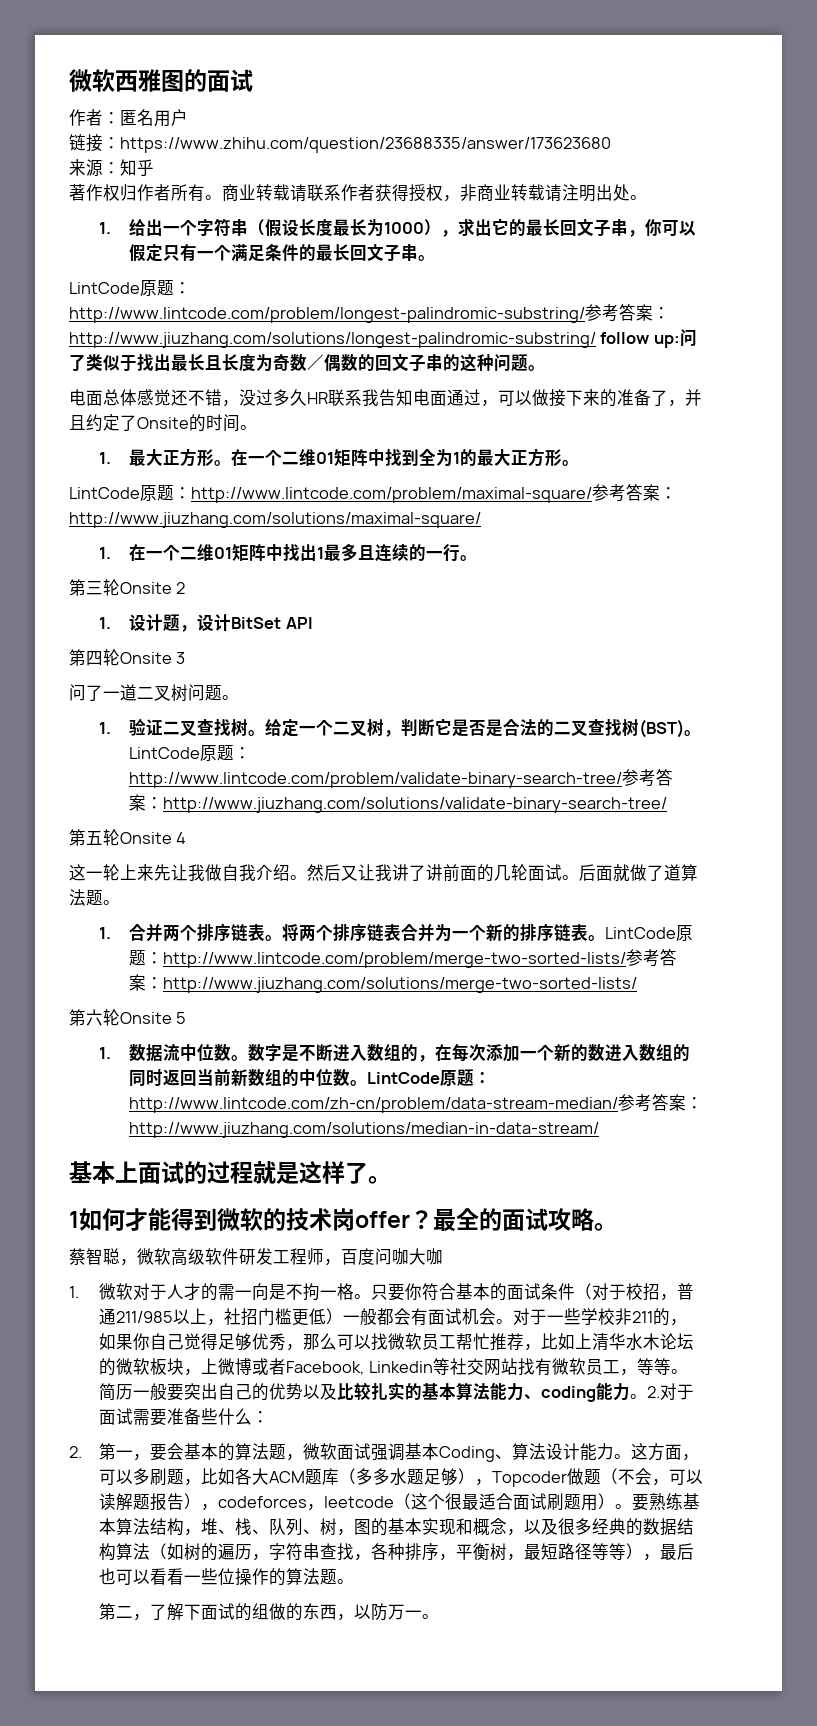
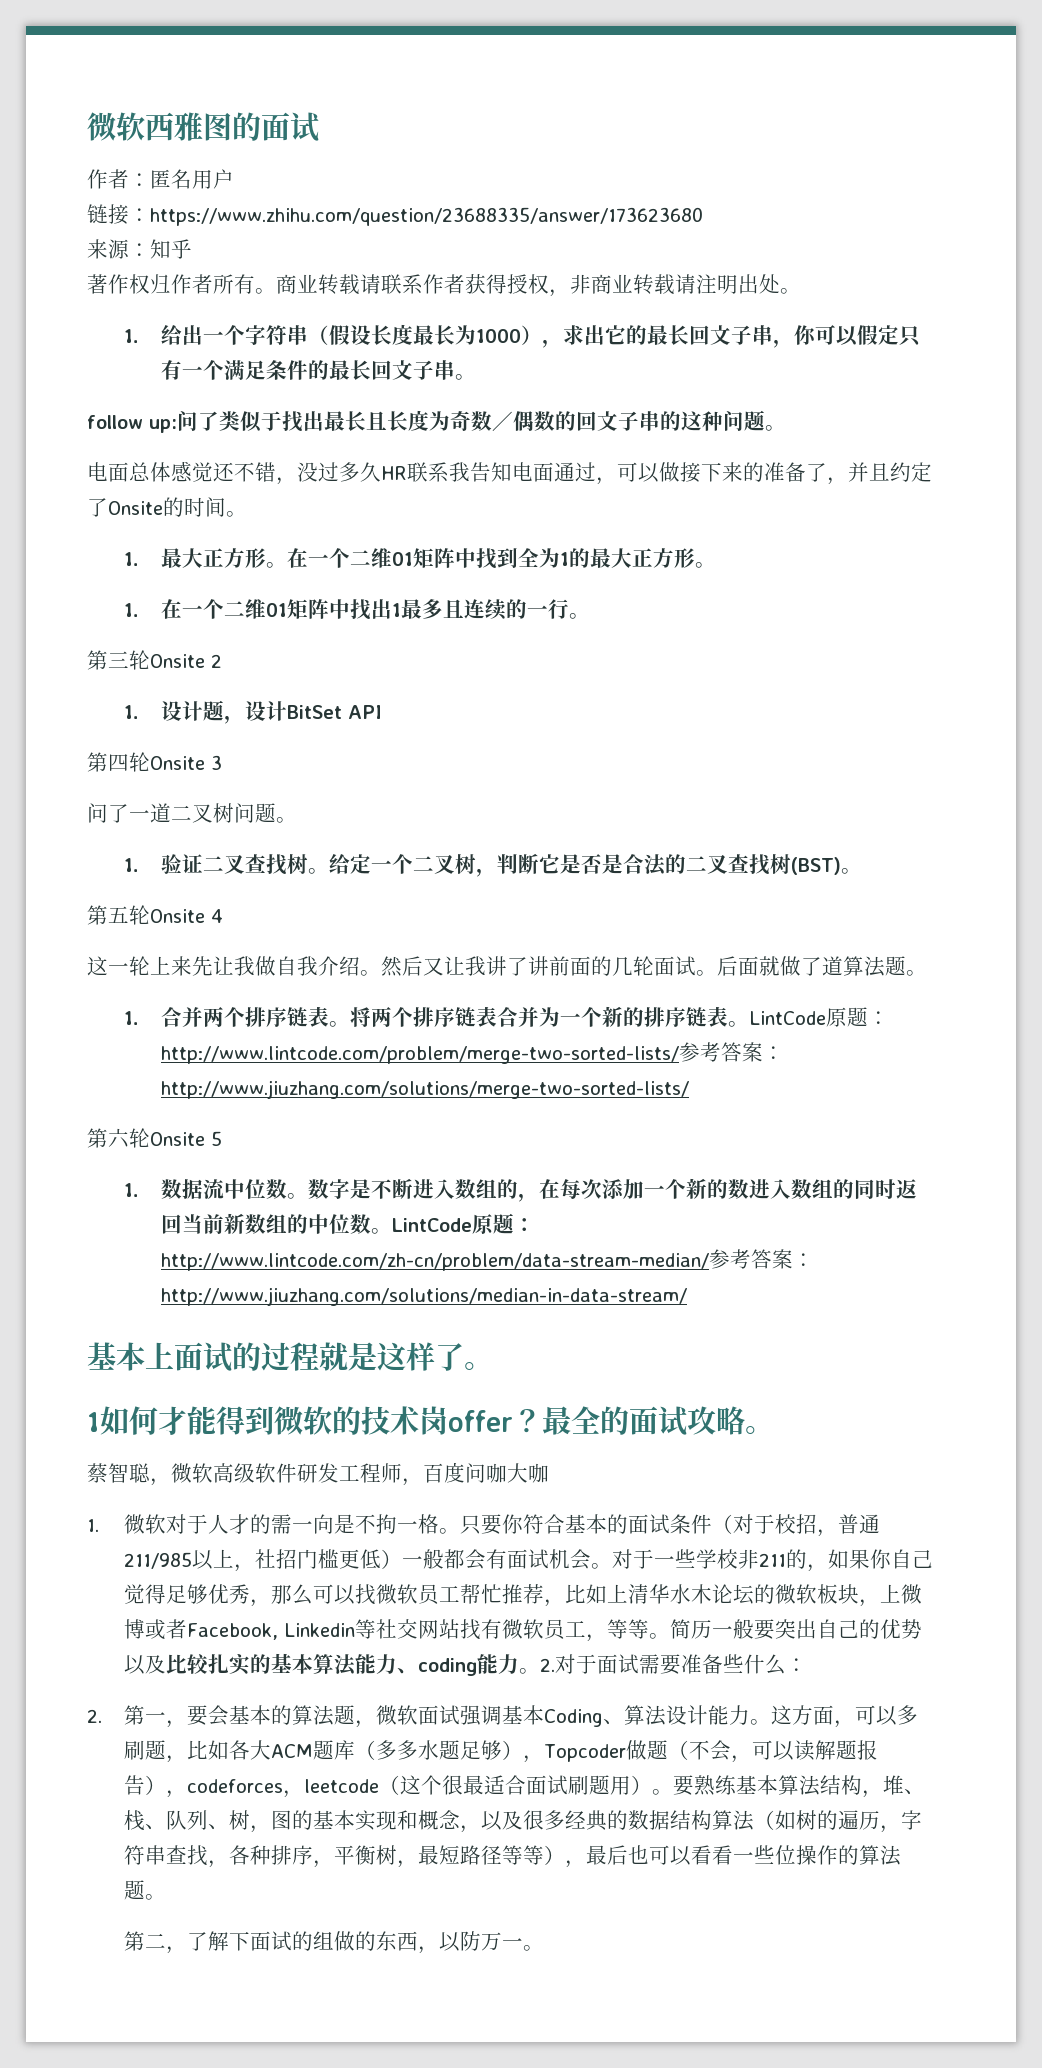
- LintCode原题：http://www.lintcode.com/problem/longest-palindromic-substring/参考答案：http://www.jiuzhang.com/solutions/longest-palindromic-substring/ follow up:问了类似于找出最长且长度为奇数／偶数的回文子串的这种问题。
+ follow up:问了类似于找出最长且长度为奇数／偶数的回文子串的这种问题。
- LintCode原题：http://www.lintcode.com/problem/maximal-square/参考答案：http://www.jiuzhang.com/solutions/maximal-square/
- LintCode原题：http://www.lintcode.com/problem/validate-binary-search-tree/参考答案：http://www.jiuzhang.com/solutions/validate-binary-search-tree/

